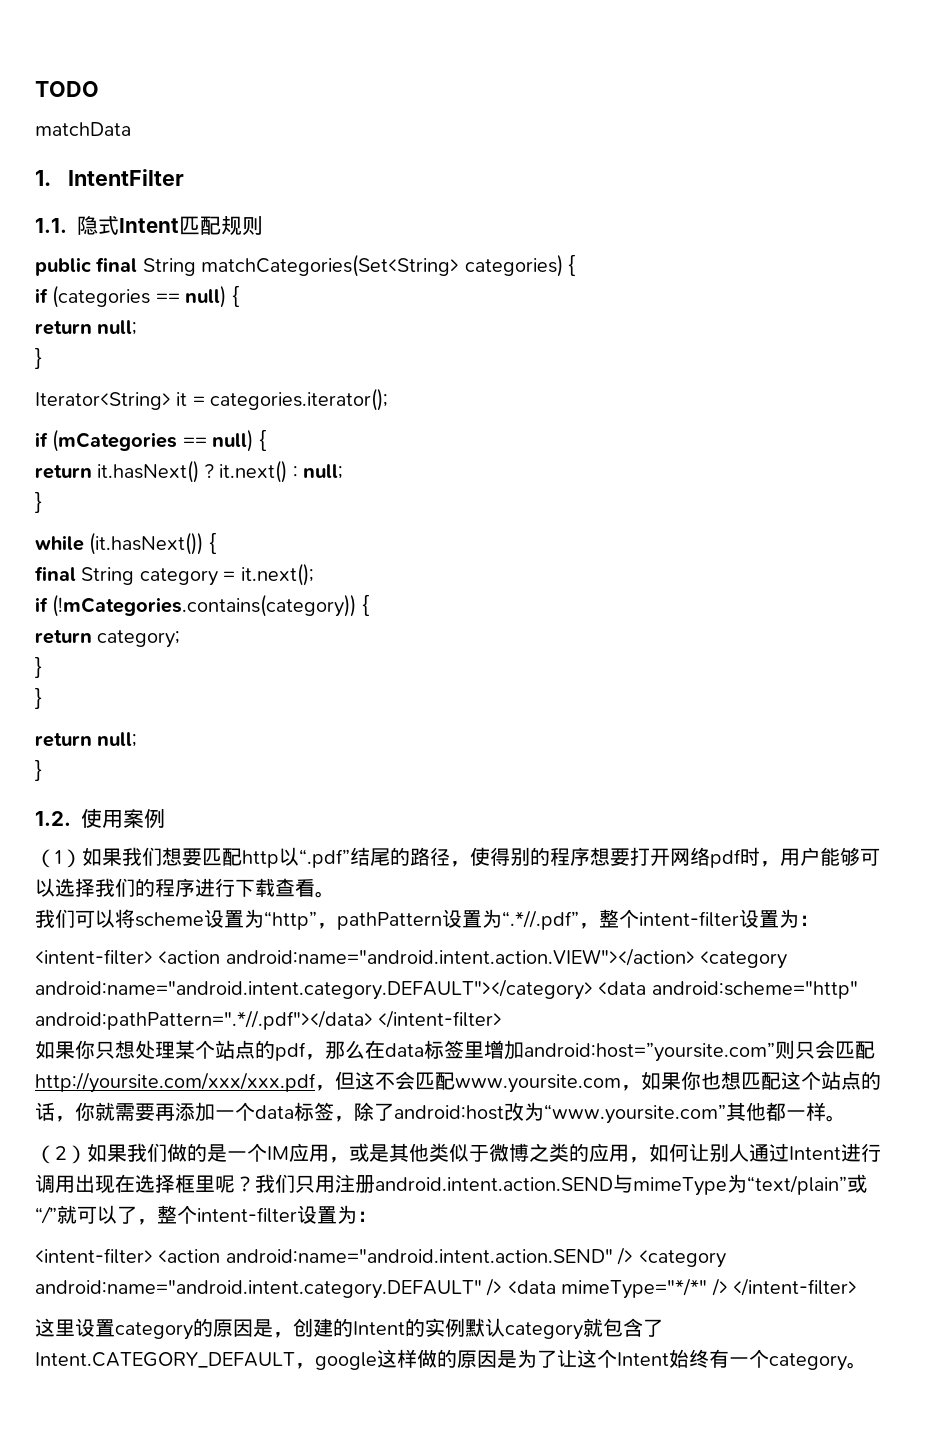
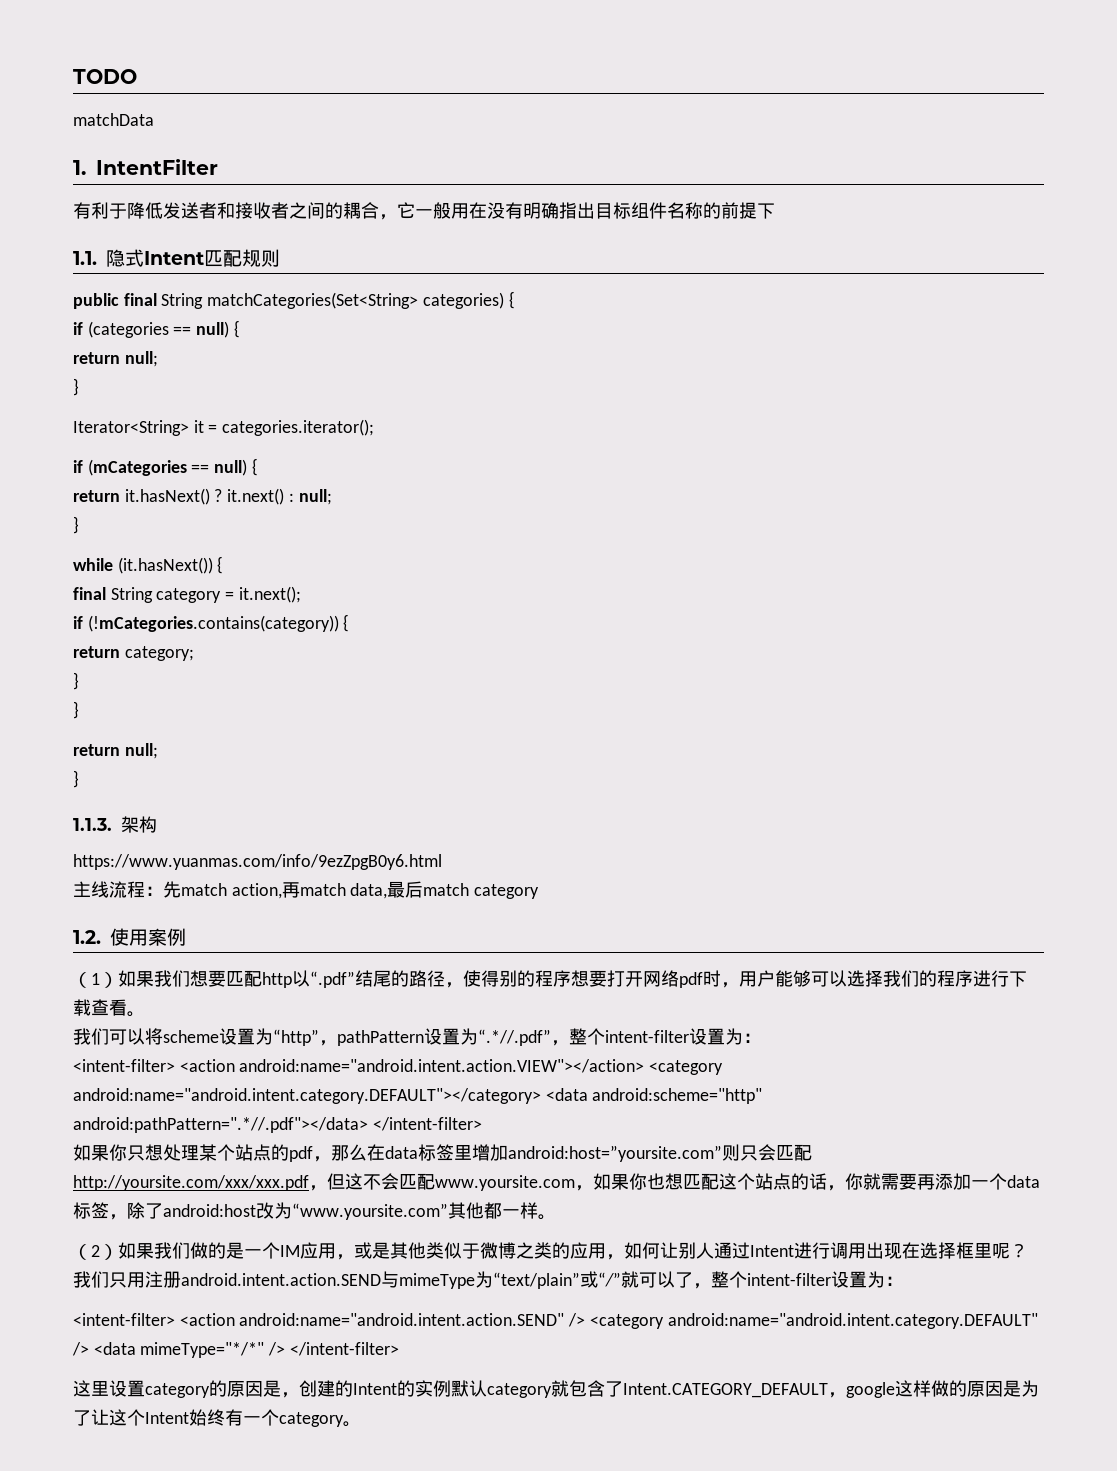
+ 有利于降低发送者和接收者之间的耦合，它一般用在没有明确指出目标组件名称的前提下
+ 1.1.3.架构
+ https://www.yuanmas.com/info/9ezZpgB0y6.html
+ 主线流程：先match action,再match data,最后match category

